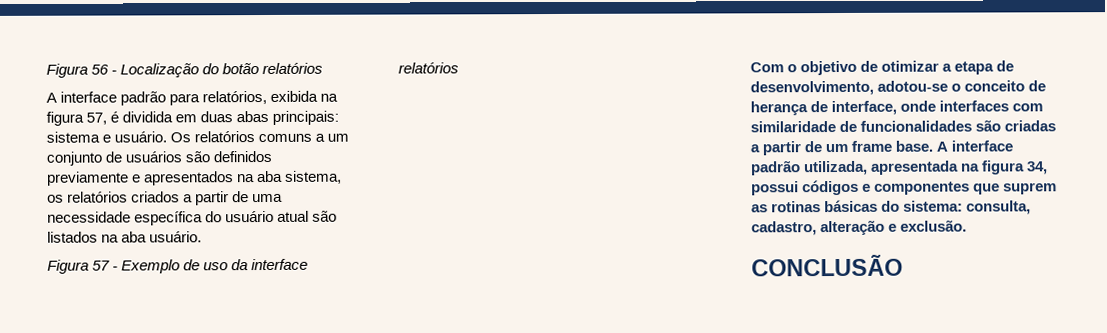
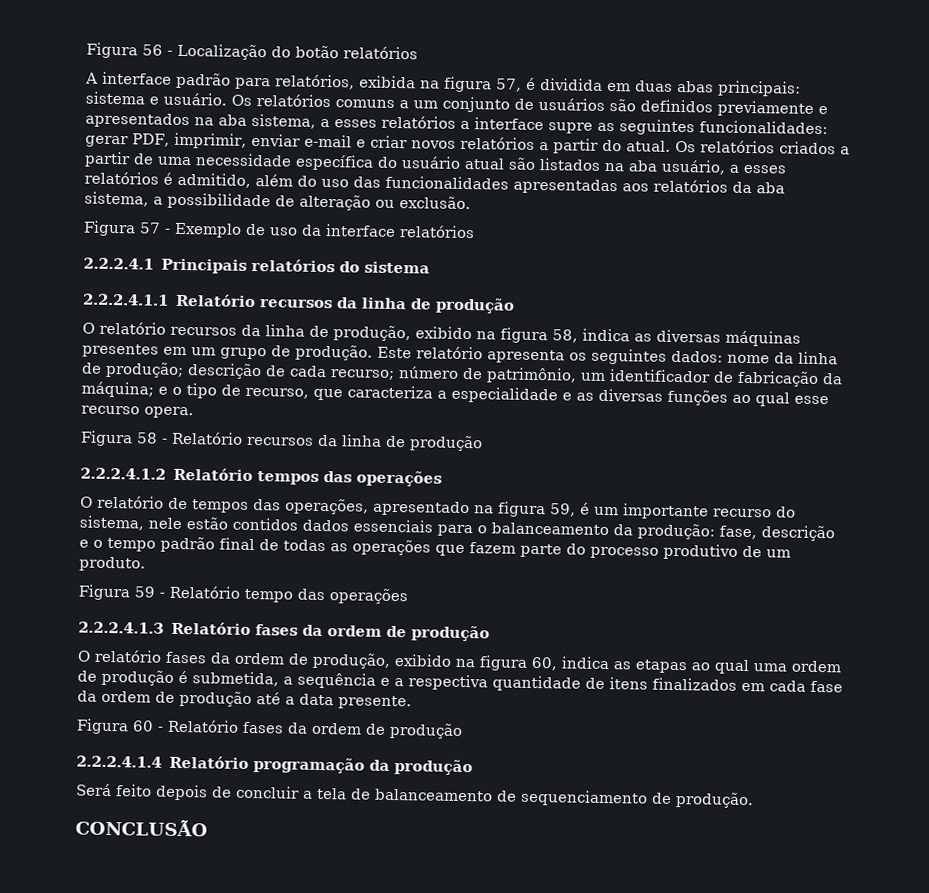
- Os relatórios comuns a um conjunto de usuários são definidos previamente e apresentados na aba sistema, os relatórios criados a partir de uma necessidade específica do usuário atual são listados na aba usuário.
+ Os relatórios comuns a um conjunto de usuários são definidos previamente e apresentados na aba sistema, a esses relatórios a interface supre as seguintes funcionalidades: gerar PDF, imprimir, enviar e-mail e criar novos relatórios a partir do atual. Os relatórios criados a partir de uma necessidade específica do usuário atual são listados na aba usuário, a esses relatórios é admitido, além do uso das funcionalidades apresentadas aos relatórios da aba sistema, a possibilidade de alteração ou exclusão.
- Com o objetivo de otimizar a etapa de desenvolvimento, adotou-se o conceito de herança de interface, onde interfaces com similaridade de funcionalidades são criadas a partir de um frame base. A interface padrão utilizada, apresentada na figura 34, possui códigos e componentes que suprem as rotinas básicas do sistema: consulta, cadastro, alteração e exclusão.
+ 2.2.2.4.1 Principais relatórios do sistema
+ 2.2.2.4.1.1 Relatório recursos da linha de produção
+ O relatório recursos da linha de produção, exibido na figura 58, indica as diversas máquinas presentes em um grupo de produção. Este relatório apresenta os seguintes dados: nome da linha de produção; descrição de cada recurso; número de patrimônio, um identificador de fabricação da máquina; e o tipo de recurso, que caracteriza a especialidade e as diversas funções ao qual esse recurso opera.
+ Figura 58 - Relatório recursos da linha de produção
+ 2.2.2.4.1.2 Relatório tempos das operações
+ O relatório de tempos das operações, apresentado na figura 59, é um importante recurso do sistema, nele estão contidos dados essenciais para o balanceamento da produção: fase, descrição e o tempo padrão final de todas as operações que fazem parte do processo produtivo de um produto.
+ Figura 59 - Relatório tempo das operações
+ 2.2.2.4.1.3 Relatório fases da ordem de produção
+ O relatório fases da ordem de produção, exibido na figura 60, indica as etapas ao qual uma ordem de produção é submetida, a sequência e a respectiva quantidade de itens finalizados em cada fase da ordem de produção até a data presente.
+ Figura 60 - Relatório fases da ordem de produção
+ 2.2.2.4.1.4 Relatório programação da produção
+ Será feito depois de concluir a tela de balanceamento de sequenciamento de produção.

